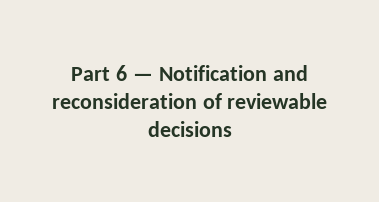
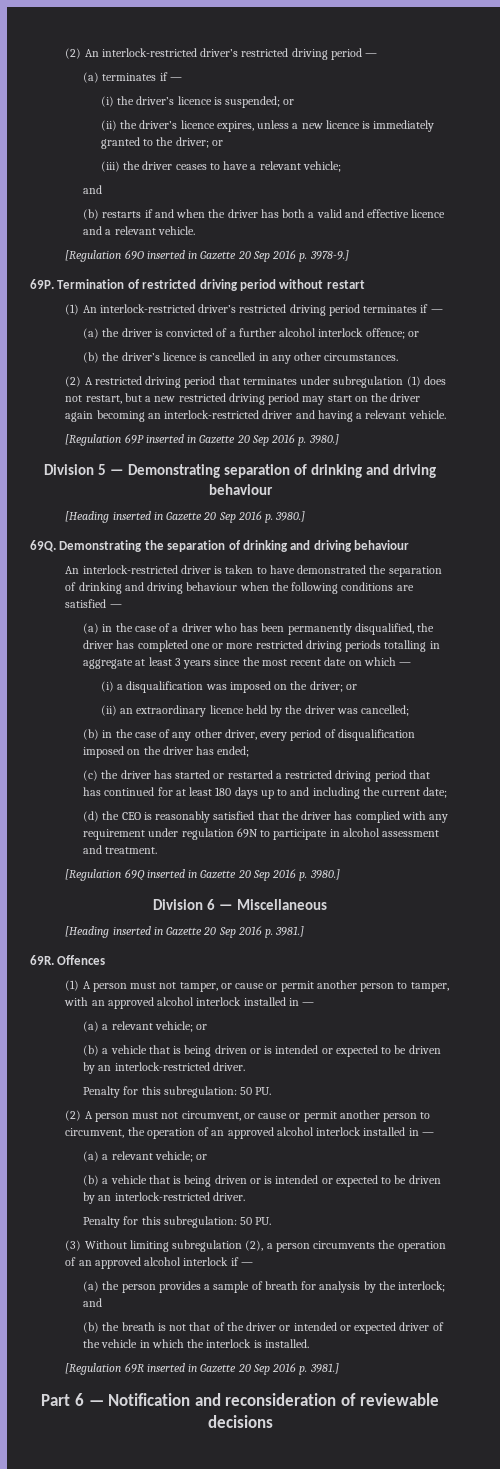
+ (2) An interlock-restricted driver’s restricted driving period —
+ (a) terminates if —
+ (i) the driver’s licence is suspended; or
+ (ii) the driver’s licence expires, unless a new licence is immediately granted to the driver; or
+ (iii) the driver ceases to have a relevant vehicle;
+ and
+ (b) restarts if and when the driver has both a valid and effective licence and a relevant vehicle.
+ [Regulation 69O inserted in Gazette 20 Sep 2016 p. 3978-9.]
+ 69P. Termination of restricted driving period without restart
+ (1) An interlock-restricted driver’s restricted driving period terminates if —
+ (a) the driver is convicted of a further alcohol interlock offence; or
+ (b) the driver’s licence is cancelled in any other circumstances.
+ (2) A restricted driving period that terminates under subregulation (1) does not restart, but a new restricted driving period may start on the driver again becoming an interlock-restricted driver and having a relevant vehicle.
+ [Regulation 69P inserted in Gazette 20 Sep 2016 p. 3980.]
+ Division 5 — Demonstrating separation of drinking and driving behaviour
+ [Heading inserted in Gazette 20 Sep 2016 p. 3980.]
+ 69Q. Demonstrating the separation of drinking and driving behaviour
+ An interlock-restricted driver is taken to have demonstrated the separation of drinking and driving behaviour when the following conditions are satisfied —
+ (a) in the case of a driver who has been permanently disqualified, the driver has completed one or more restricted driving periods totalling in aggregate at least 3 years since the most recent date on which —
+ (i) a disqualification was imposed on the driver; or
+ (ii) an extraordinary licence held by the driver was cancelled;
+ (b) in the case of any other driver, every period of disqualification imposed on the driver has ended;
+ (c) the driver has started or restarted a restricted driving period that has continued for at least 180 days up to and including the current date;
+ (d) the CEO is reasonably satisfied that the driver has complied with any requirement under regulation 69N to participate in alcohol assessment and treatment.
+ [Regulation 69Q inserted in Gazette 20 Sep 2016 p. 3980.]
+ Division 6 — Miscellaneous
+ [Heading inserted in Gazette 20 Sep 2016 p. 3981.]
+ 69R. Offences
+ (1) A person must not tamper, or cause or permit another person to tamper, with an approved alcohol interlock installed in —
+ (a) a relevant vehicle; or
+ (b) a vehicle that is being driven or is intended or expected to be driven by an interlock-restricted driver.
+ Penalty for this subregulation: 50 PU.
+ (2) A person must not circumvent, or cause or permit another person to circumvent, the operation of an approved alcohol interlock installed in —
+ (a) a relevant vehicle; or
+ (b) a vehicle that is being driven or is intended or expected to be driven by an interlock-restricted driver.
+ Penalty for this subregulation: 50 PU.
+ (3) Without limiting subregulation (2), a person circumvents the operation of an approved alcohol interlock if —
+ (a) the person provides a sample of breath for analysis by the interlock; and
+ (b) the breath is not that of the driver or intended or expected driver of the vehicle in which the interlock is installed.
+ [Regulation 69R inserted in Gazette 20 Sep 2016 p. 3981.]

